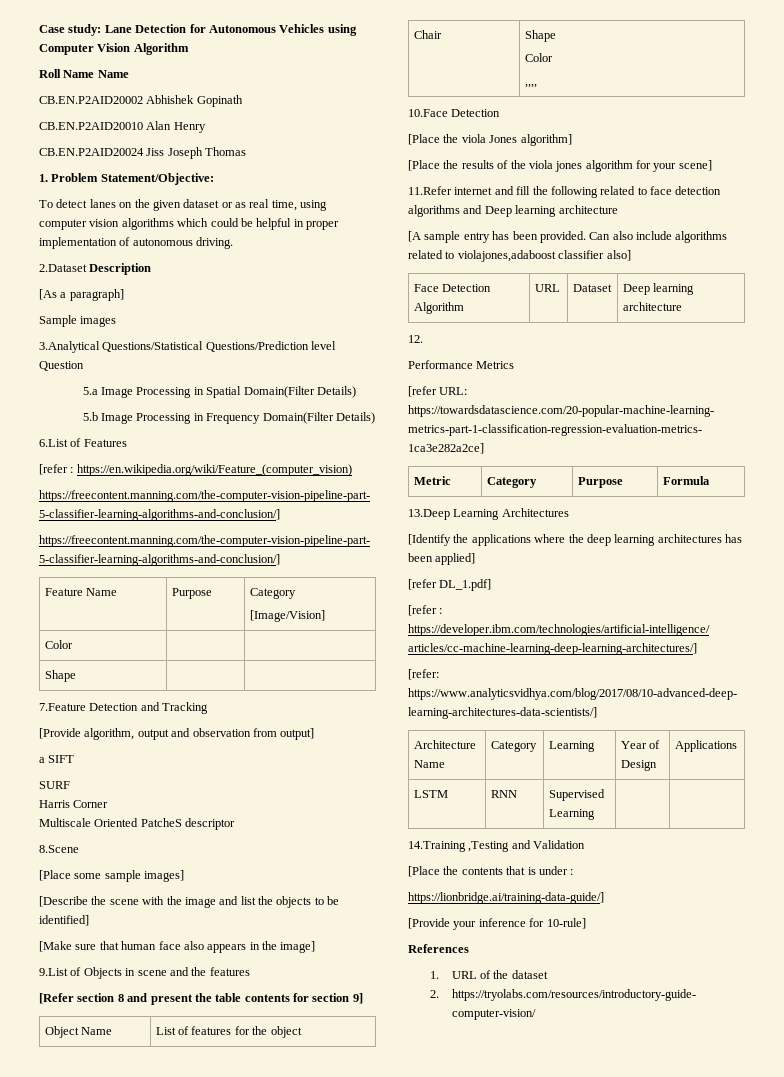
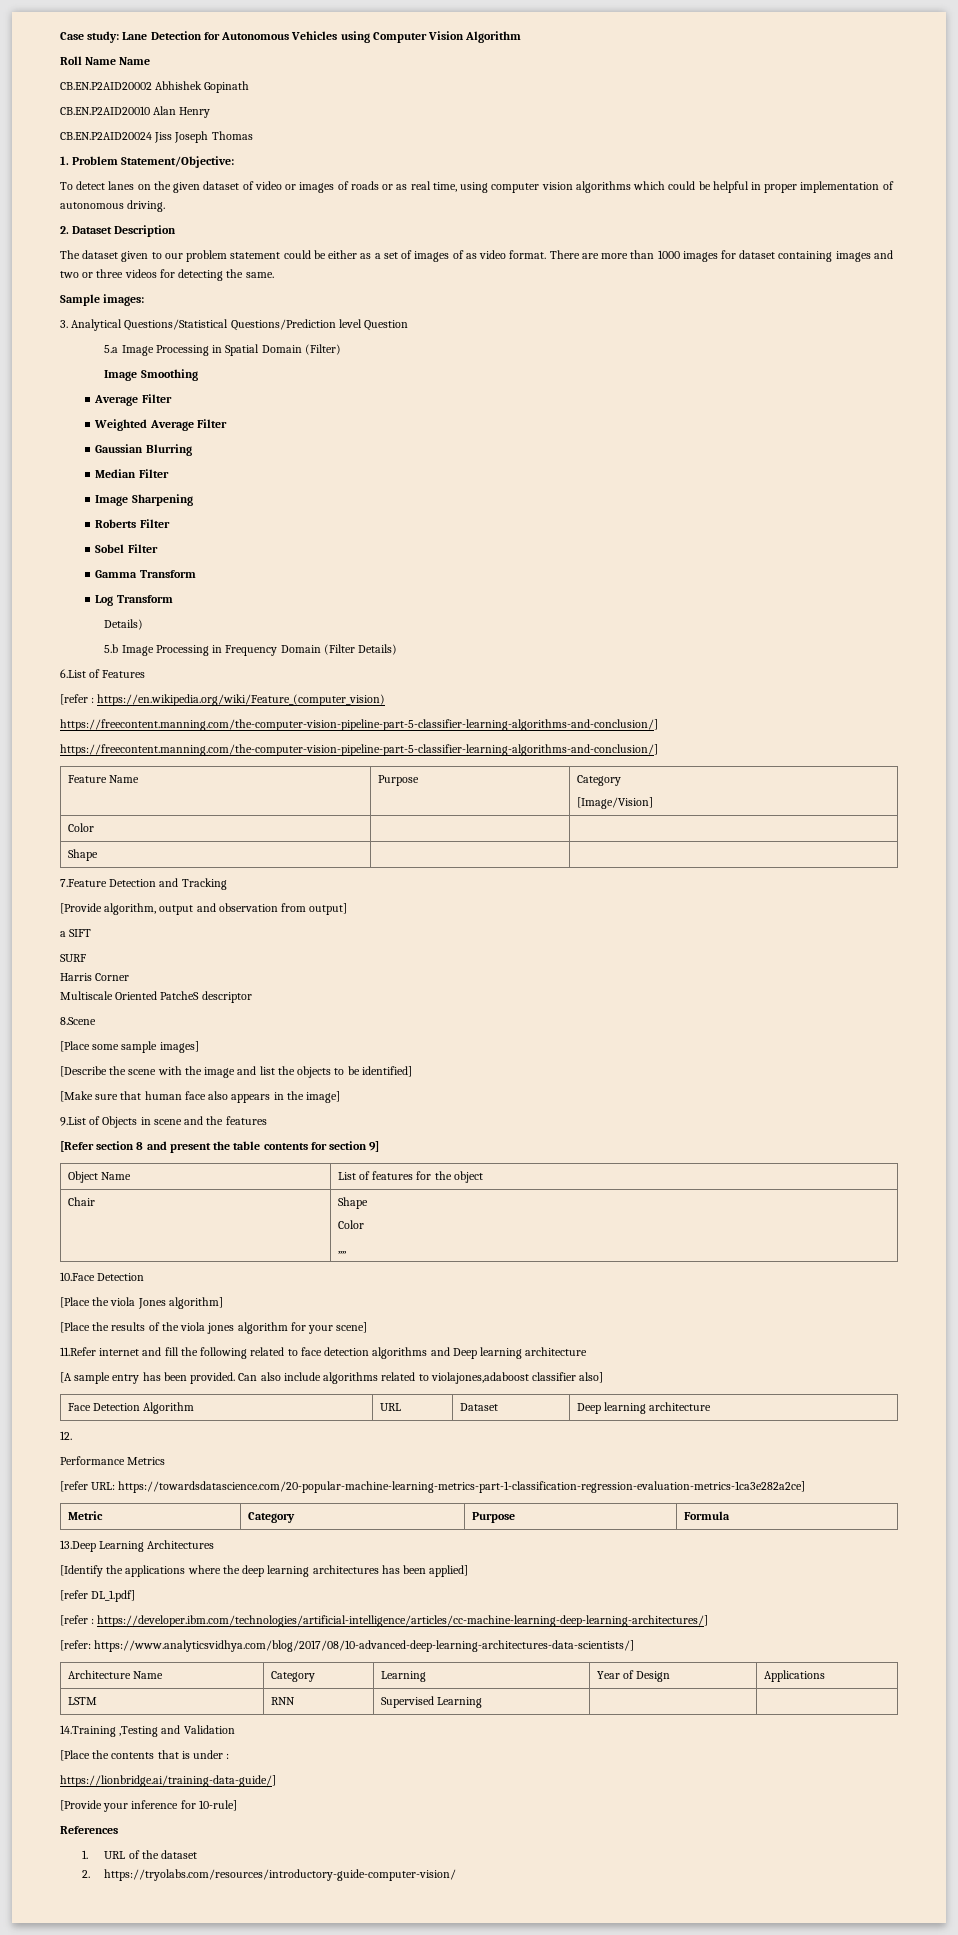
- To detect lanes on the given dataset or as real time, using computer vision algorithms which could be helpful in proper implementation of autonomous driving.
+ To detect lanes on the given dataset of video or images of roads or as real time, using computer vision algorithms which could be helpful in proper implementation of autonomous driving.
- 2.Dataset Description
+ 2. Dataset Description
- [As a paragraph]
- Sample images
- 3.Analytical Questions/Statistical Questions/Prediction level Question
+ The dataset given to our problem statement could be either as a set of images of as video format. There are more than 1000 images for dataset containing images and two or three videos for detecting the same.
+ Sample images:
+ 3. Analytical Questions/Statistical Questions/Prediction level Question
- 5.a Image Processing in Spatial Domain(Filter Details)
+ 5.a Image Processing in Spatial Domain (Filter)
+ Image Smoothing
+ Average Filter
+ Weighted Average Filter
+ Gaussian Blurring
+ Median Filter
+ Image Sharpening
+ Roberts Filter
+ Sobel Filter
+ Gamma Transform
+ Log Transform
+ Details)
- 5.b Image Processing in Frequency Domain(Filter Details)
+ 5.b Image Processing in Frequency Domain (Filter Details)

